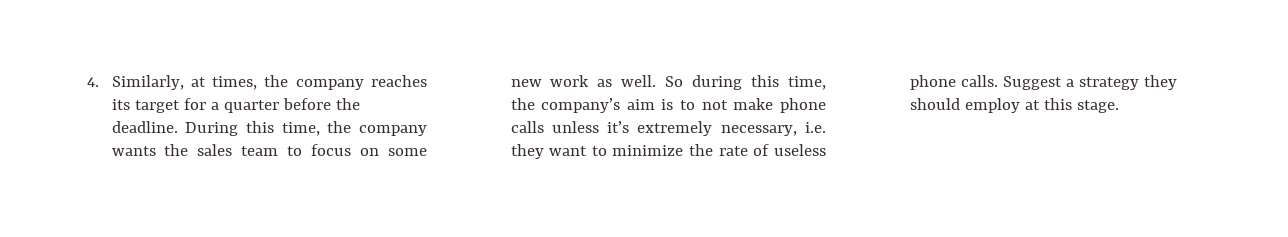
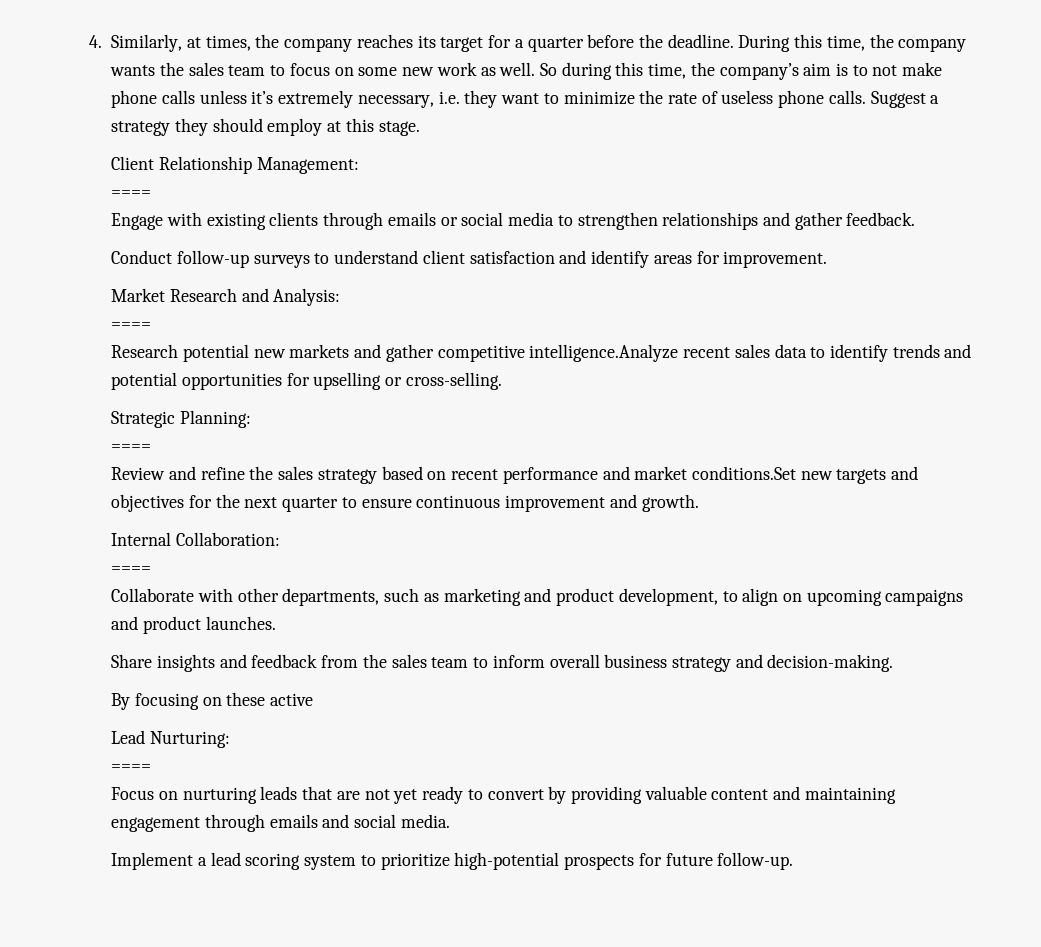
+ Client Relationship Management:
+ ====
+ Engage with existing clients through emails or social media to strengthen relationships and gather feedback.
+ Conduct follow-up surveys to understand client satisfaction and identify areas for improvement.
+ Market Research and Analysis:
+ ====
+ Research potential new markets and gather competitive intelligence.Analyze recent sales data to identify trends and potential opportunities for upselling or cross-selling.
+ Strategic Planning:
+ ====
+ Review and refine the sales strategy based on recent performance and market conditions.Set new targets and objectives for the next quarter to ensure continuous improvement and growth.
+ Internal Collaboration:
+ ====
+ Collaborate with other departments, such as marketing and product development, to align on upcoming campaigns and product launches.
+ Share insights and feedback from the sales team to inform overall business strategy and decision-making.
+ By focusing on these active
+ Lead Nurturing:
+ ====
+ Focus on nurturing leads that are not yet ready to convert by providing valuable content and maintaining engagement through emails and social media.
+ Implement a lead scoring system to prioritize high-potential prospects for future follow-up.

